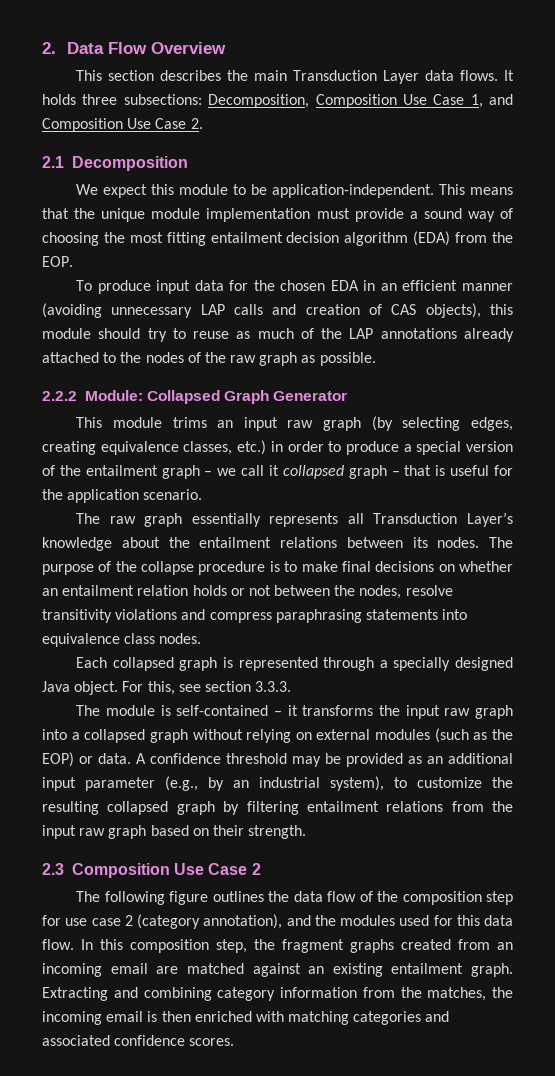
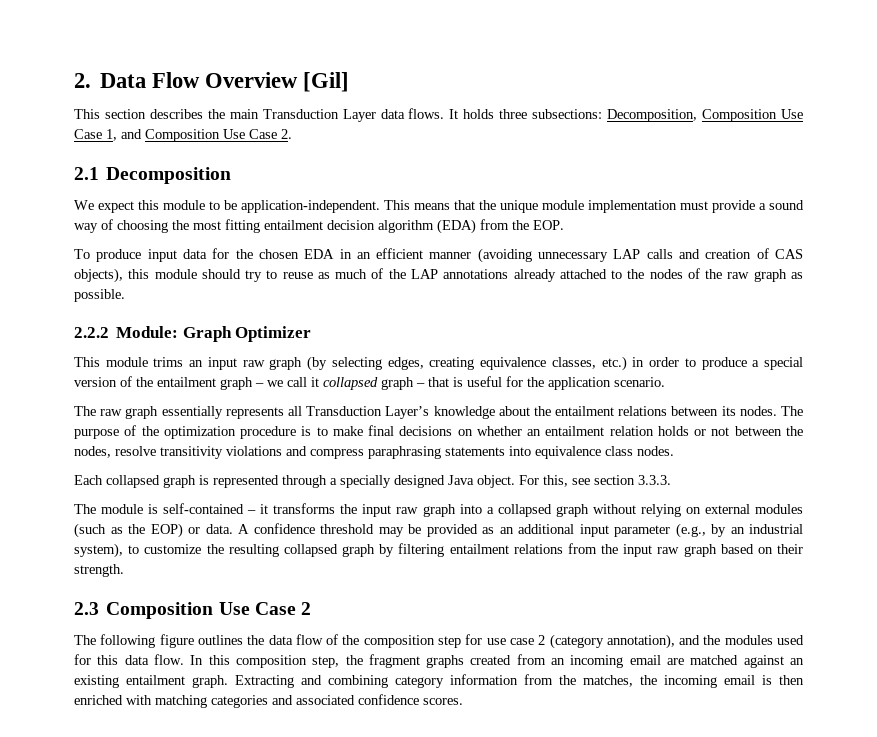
- 2. Data Flow Overview
+ 2. Data Flow Overview [Gil]
- 2.2.2 Module: Collapsed Graph Generator
+ 2.2.2 Module: Graph Optimizer
- The purpose of the collapse procedure is to make final decisions on whether an entailment relation holds or not between the nodes, resolve transitivity violations and compress paraphrasing statements into equivalence class nodes.
+ The purpose of the optimization procedure is to make final decisions on whether an entailment relation holds or not between the nodes, resolve transitivity violations and compress paraphrasing statements into equivalence class nodes.

